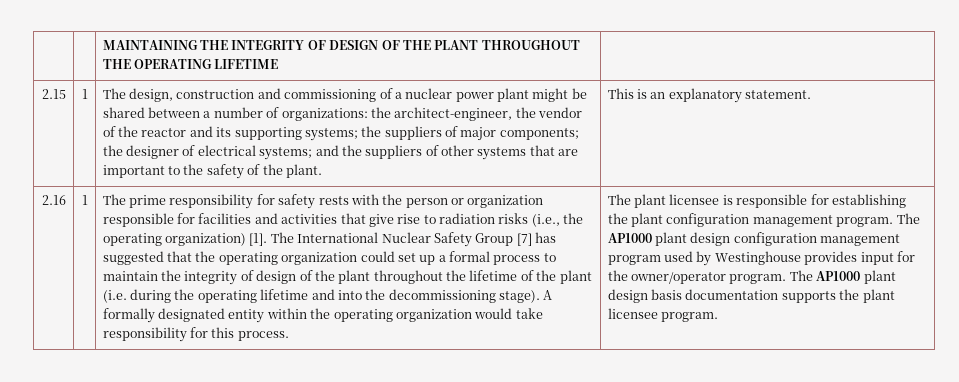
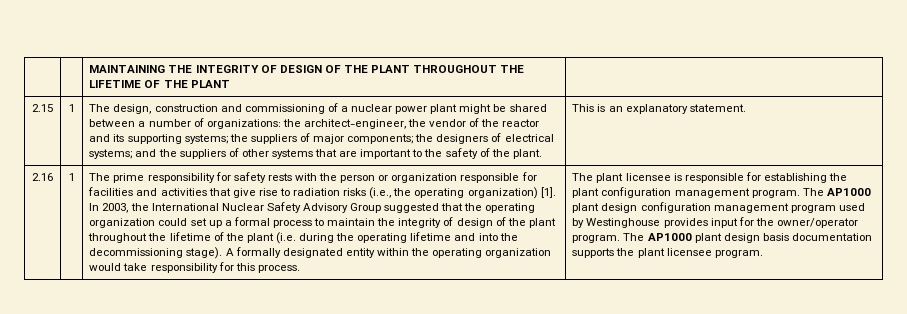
- | | MAINTAINING THE INTEGRITY OF DESIGN OF THE PLANT THROUGHOUT THE OPERATING LIFETIME |
+ | | MAINTAINING THE INTEGRITY OF DESIGN OF THE PLANT THROUGHOUT THE LIFETIME OF THE PLANT |
- The design, construction and commissioning of a nuclear power plant might be shared between a number of organizations: the architect-engineer, the vendor of the reactor and its supporting systems; the suppliers of major components; the designer of electrical systems; and the suppliers of other systems that are important to the safety of the plant.
+ The design, construction and commissioning of a nuclear power plant might be shared between a number of organizations: the architect-engineer, the vendor of the reactor and its supporting systems; the suppliers of major components; the designers of electrical systems; and the suppliers of other systems that are important to the safety of the plant.
- The International Nuclear Safety Group [7] has suggested that the operating organization could set up a formal process to maintain the integrity of design of the plant throughout the lifetime of the plant (i.e. during the operating lifetime and into the decommissioning stage).
+ In 2003, the International Nuclear Safety Advisory Group suggested that the operating organization could set up a formal process to maintain the integrity of design of the plant throughout the lifetime of the plant (i.e. during the operating lifetime and into the decommissioning stage).

